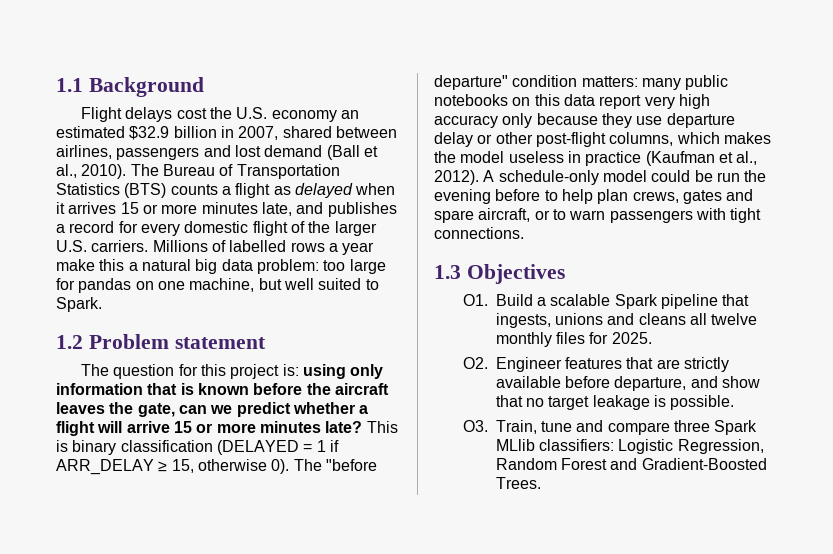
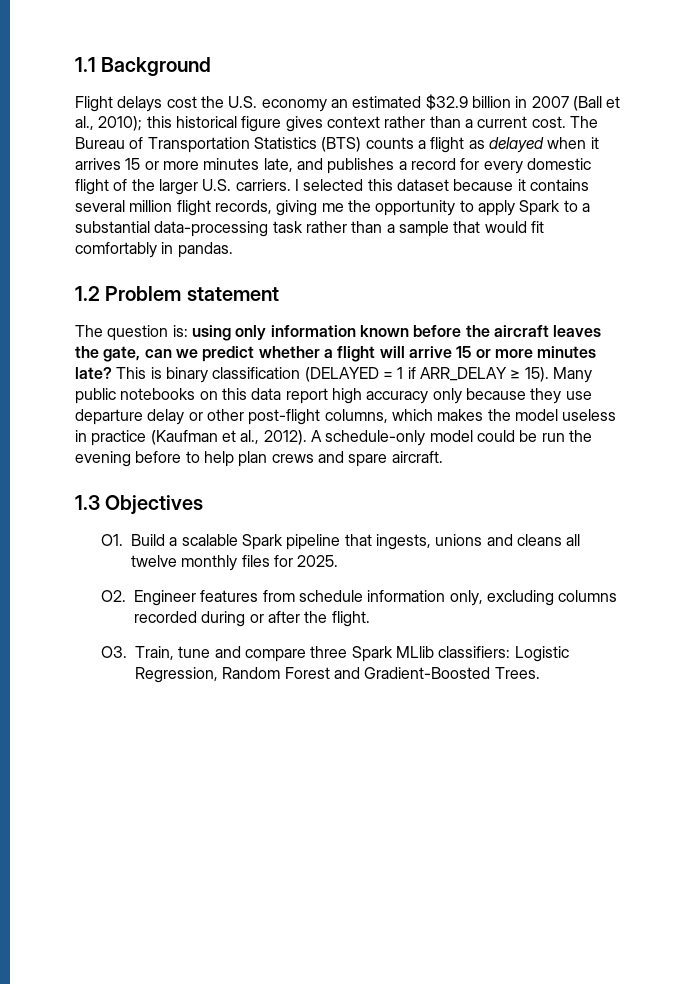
- Flight delays cost the U.S. economy an estimated $32.9 billion in 2007, shared between airlines, passengers and lost demand (Ball et al., 2010).
+ Flight delays cost the U.S. economy an estimated $32.9 billion in 2007 (Ball et al., 2010); this historical figure gives context rather than a current cost.
- Millions of labelled rows a year make this a natural big data problem: too large for pandas on one machine, but well suited to Spark.
+ I selected this dataset because it contains several million flight records, giving me the opportunity to apply Spark to a substantial data-processing task rather than a sample that would fit comfortably in pandas.
- The question for this project is: using only information that is known before the aircraft leaves the gate, can we predict whether a flight will arrive 15 or more minutes late?
+ The question is: using only information known before the aircraft leaves the gate, can we predict whether a flight will arrive 15 or more minutes late?
- This is binary classification (DELAYED = 1 if ARR_DELAY ≥ 15, otherwise 0). The "before departure" condition matters: many public notebooks on this data report very high accuracy only because they use departure delay or other post-flight columns, which makes the model useless in practice (Kaufman et al., 2012).
+ This is binary classification (DELAYED = 1 if ARR_DELAY ≥ 15). Many public notebooks on this data report high accuracy only because they use departure delay or other post-flight columns, which makes the model useless in practice (Kaufman et al., 2012).
- A schedule-only model could be run the evening before to help plan crews, gates and spare aircraft, or to warn passengers with tight connections.
+ A schedule-only model could be run the evening before to help plan crews and spare aircraft.
- O2. Engineer features that are strictly available before departure, and show that no target leakage is possible.
+ O2. Engineer features from schedule information only, excluding columns recorded during or after the flight.

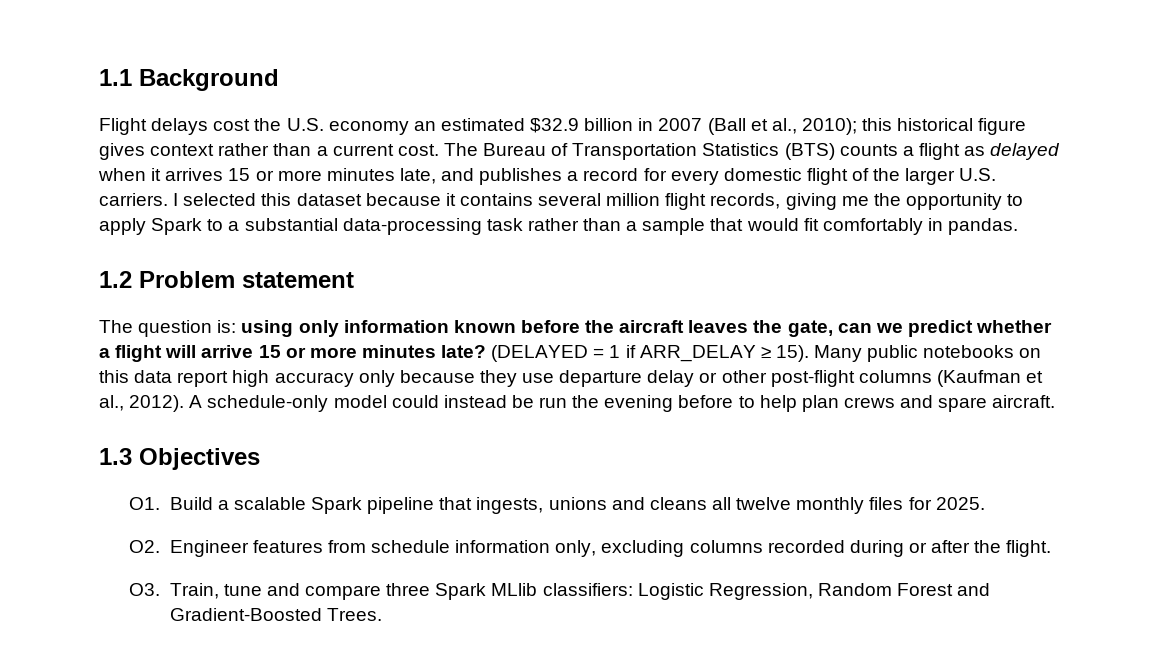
- This is binary classification (DELAYED = 1 if ARR_DELAY ≥ 15).
+ (DELAYED = 1 if ARR_DELAY ≥ 15).
- Many public notebooks on this data report high accuracy only because they use departure delay or other post-flight columns, which makes the model useless in practice (Kaufman et al., 2012).
+ Many public notebooks on this data report high accuracy only because they use departure delay or other post-flight columns (Kaufman et al., 2012).
- A schedule-only model could be run the evening before to help plan crews and spare aircraft.
+ A schedule-only model could instead be run the evening before to help plan crews and spare aircraft.

